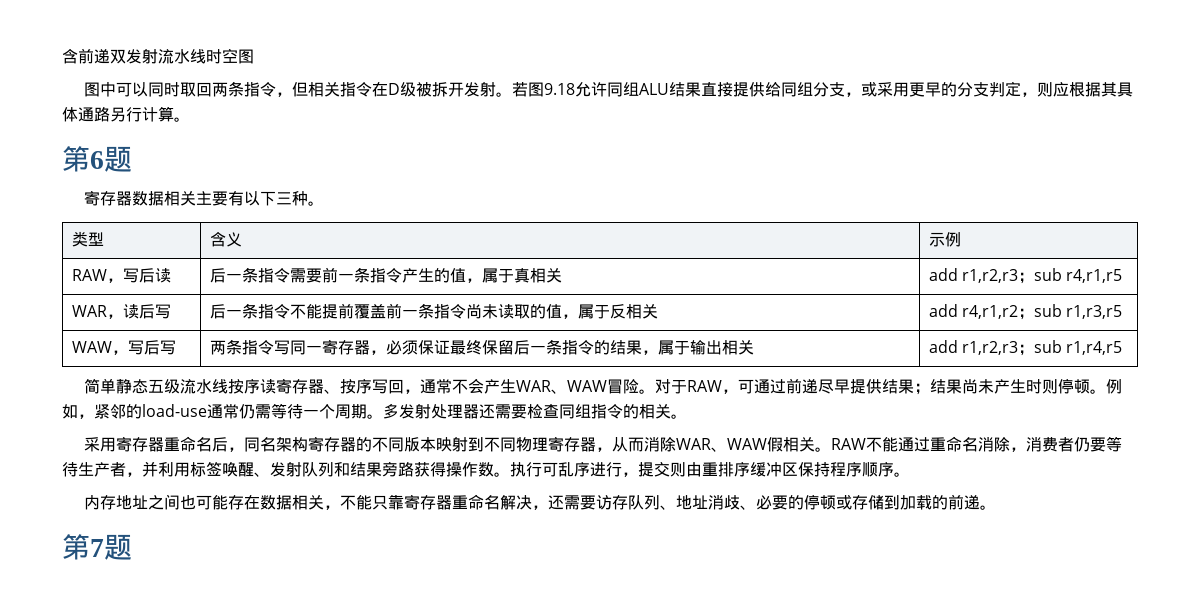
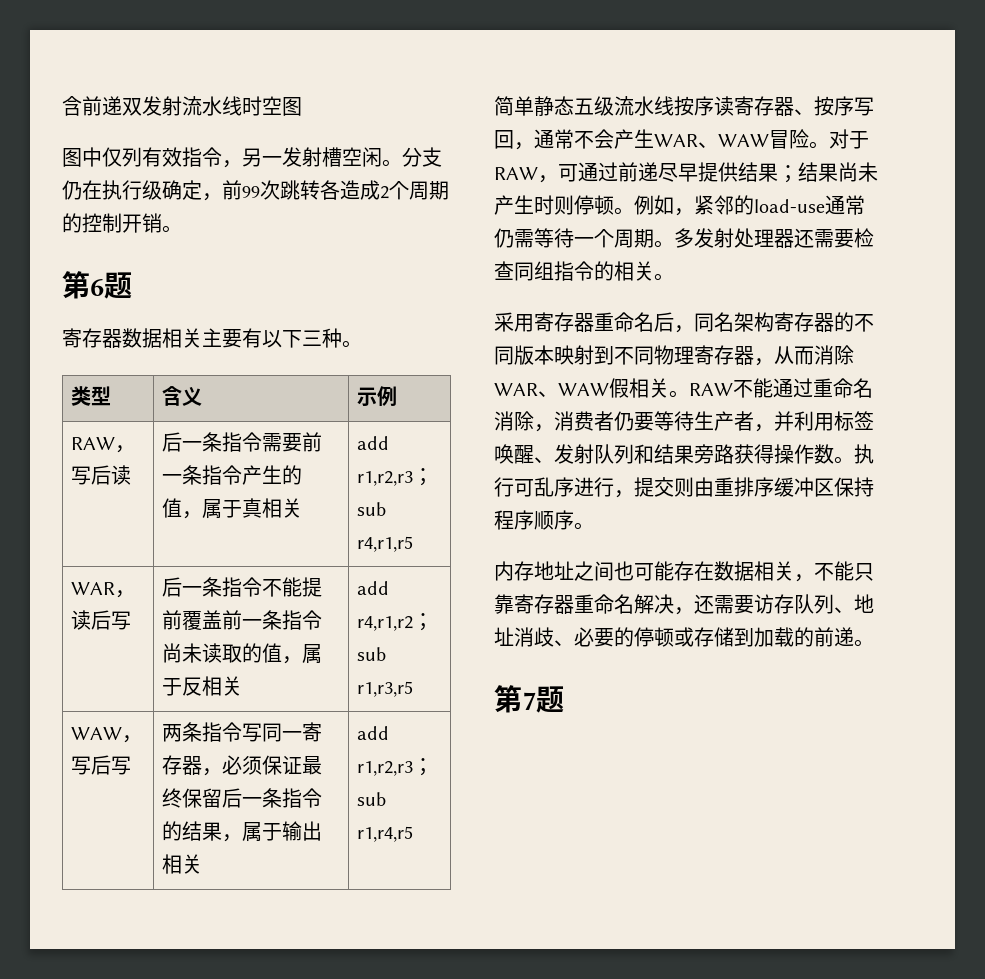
- 图中可以同时取回两条指令，但相关指令在D级被拆开发射。若图9.18允许同组ALU结果直接提供给同组分支，或采用更早的分支判定，则应根据其具体通路另行计算。
+ 图中仅列有效指令，另一发射槽空闲。分支仍在执行级确定，前99次跳转各造成2个周期的控制开销。

